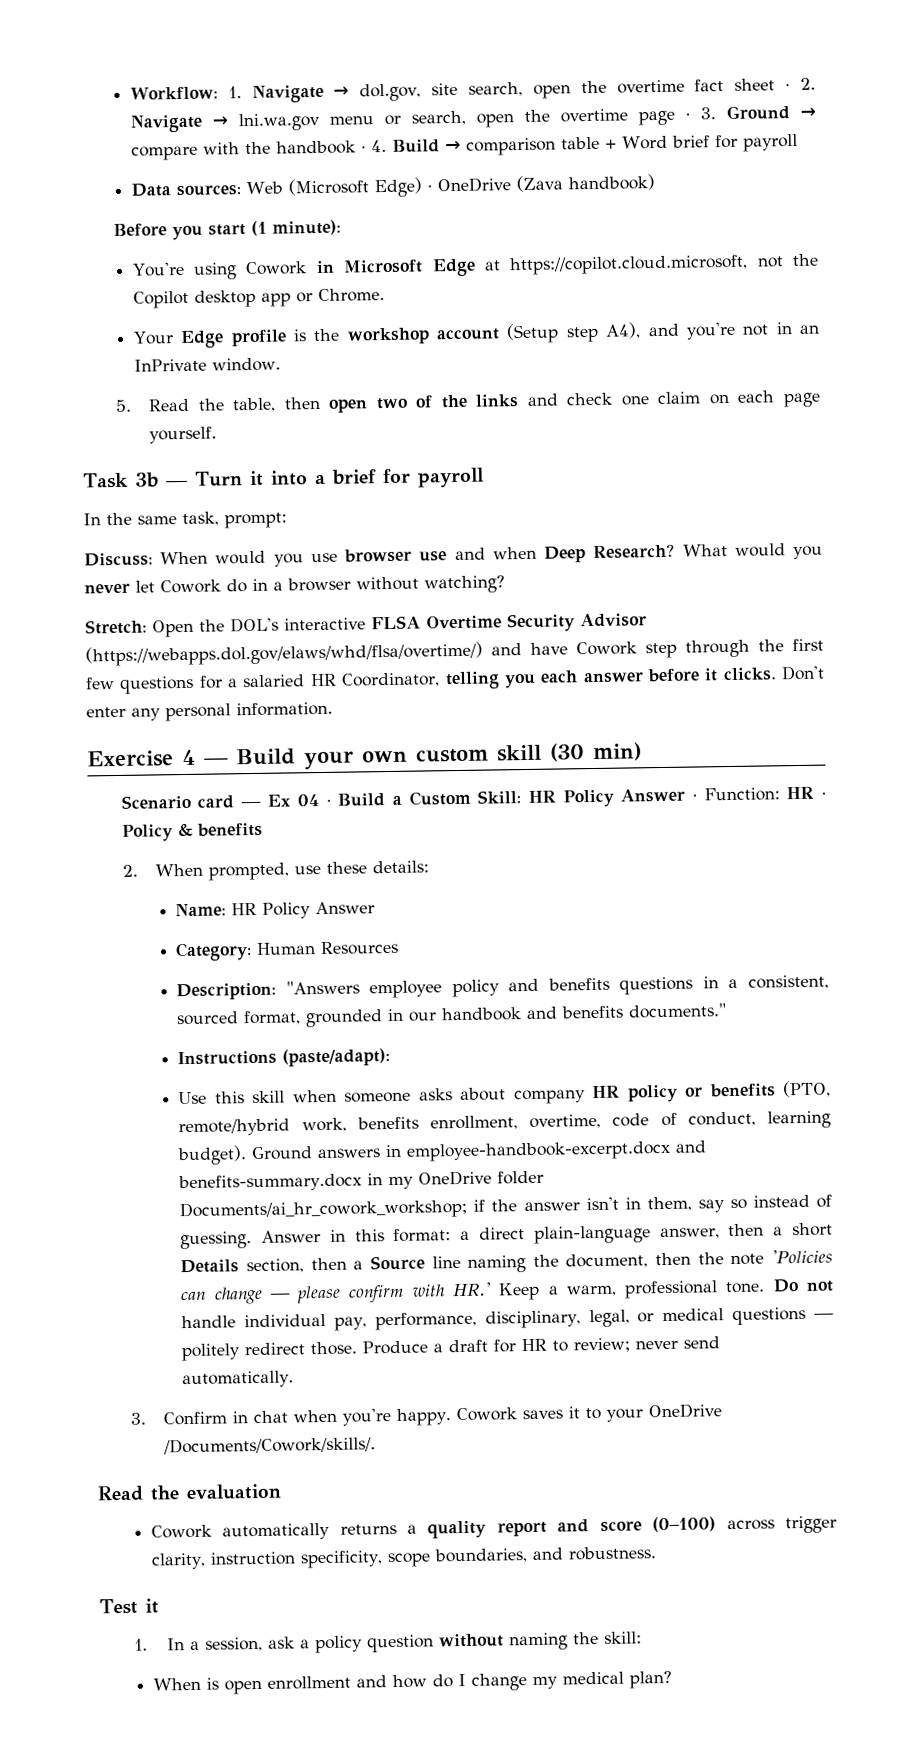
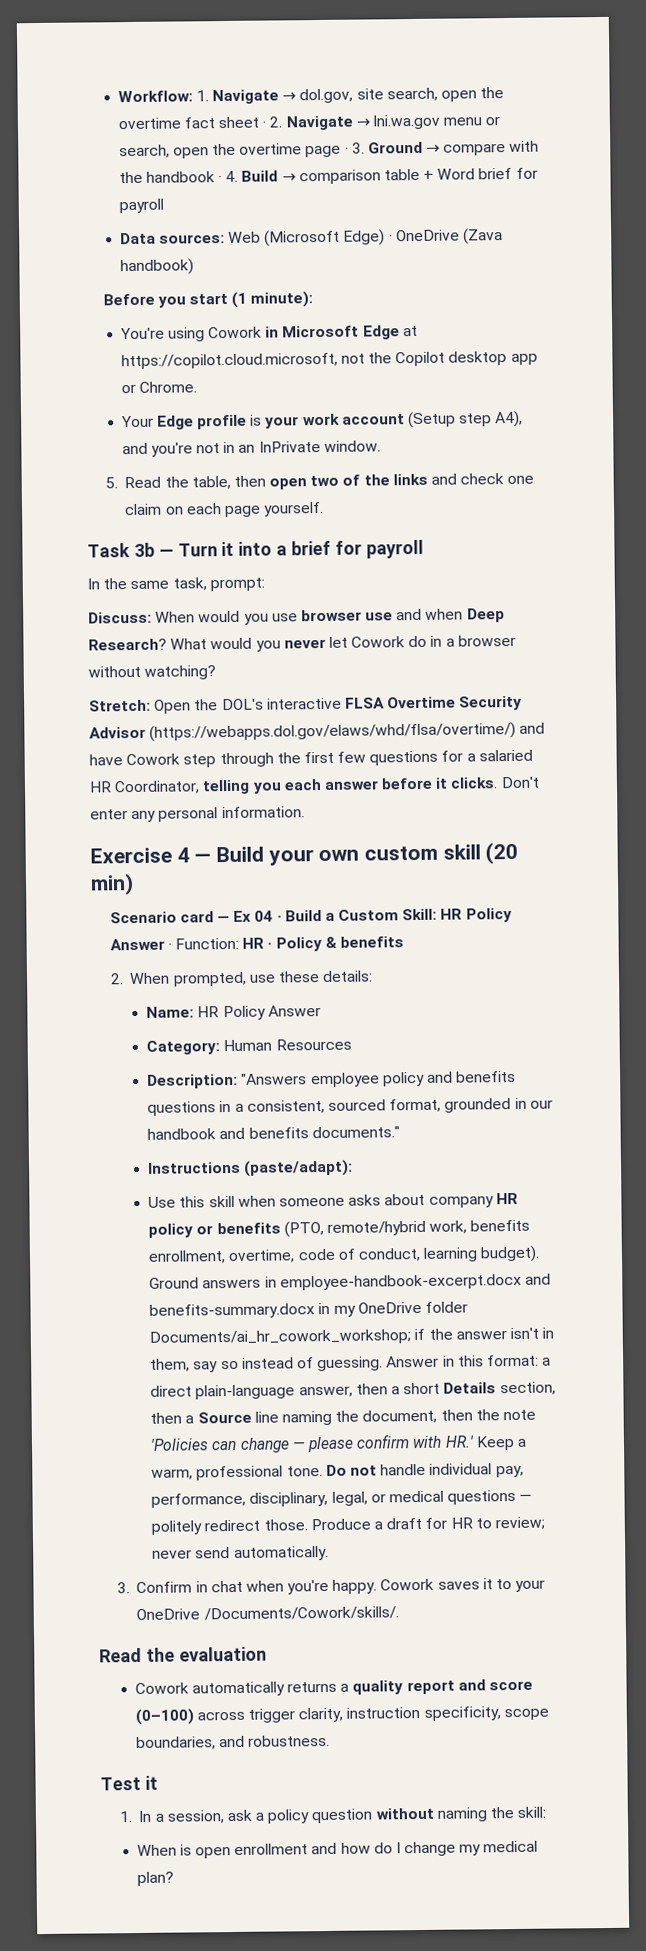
- Your Edge profile is the workshop account (Setup step A4), and you're not in an InPrivate window.
+ Your Edge profile is your work account (Setup step A4), and you're not in an InPrivate window.
- Exercise 4 — Build your own custom skill (30 min)
+ Exercise 4 — Build your own custom skill (20 min)

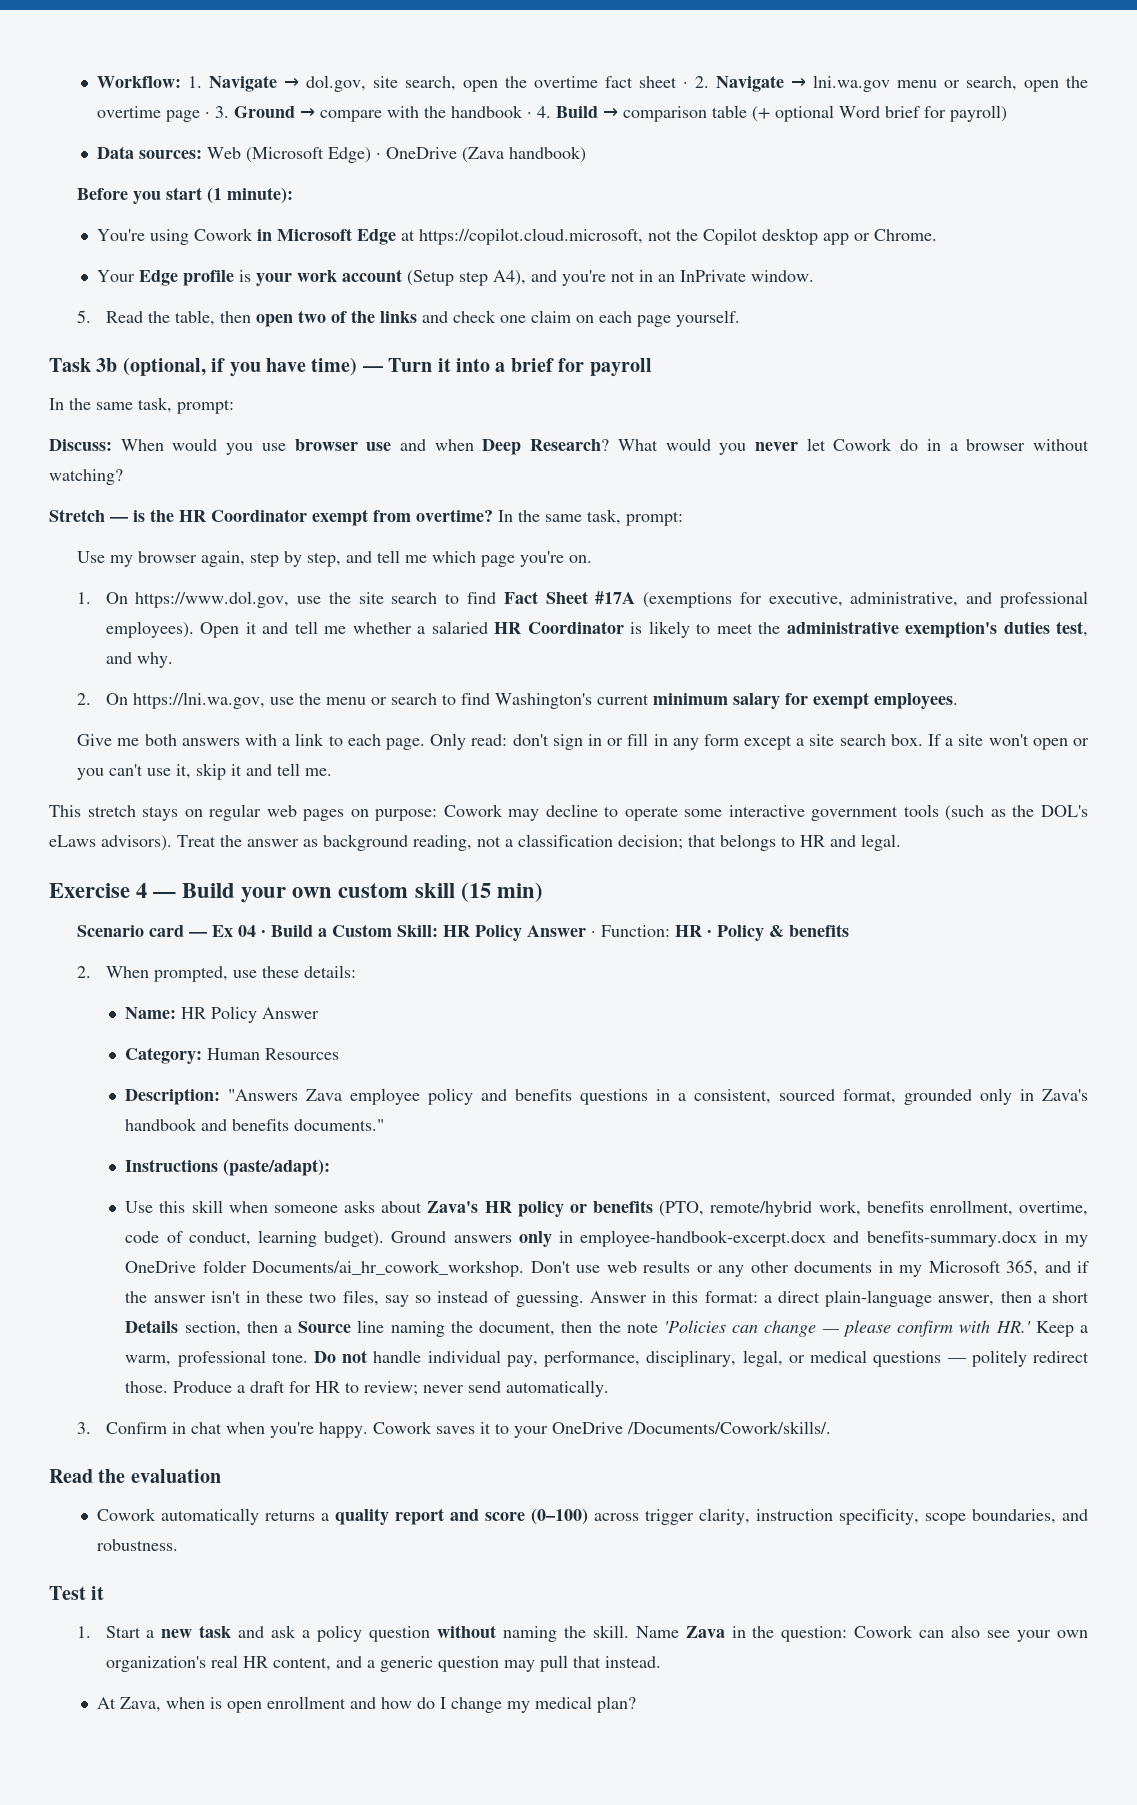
- Workflow: 1. Navigate → dol.gov, site search, open the overtime fact sheet · 2. Navigate → lni.wa.gov menu or search, open the overtime page · 3. Ground → compare with the handbook · 4. Build → comparison table + Word brief for payroll
+ Workflow: 1. Navigate → dol.gov, site search, open the overtime fact sheet · 2. Navigate → lni.wa.gov menu or search, open the overtime page · 3. Ground → compare with the handbook · 4. Build → comparison table (+ optional Word brief for payroll)
- Task 3b — Turn it into a brief for payroll
+ Task 3b (optional, if you have time) — Turn it into a brief for payroll
- Stretch: Open the DOL's interactive FLSA Overtime Security Advisor (https://webapps.dol.gov/elaws/whd/flsa/overtime/) and have Cowork step through the first few questions for a salaried HR Coordinator, telling you each answer before it clicks. Don't enter any personal information.
+ Stretch — is the HR Coordinator exempt from overtime? In the same task, prompt:
+ Use my browser again, step by step, and tell me which page you're on.
+ 1. On https://www.dol.gov, use the site search to find Fact Sheet #17A (exemptions for executive, administrative, and professional employees). Open it and tell me whether a salaried HR Coordinator is likely to meet the administrative exemption's duties test, and why.
+ 2. On https://lni.wa.gov, use the menu or search to find Washington's current minimum salary for exempt employees.
+ Give me both answers with a link to each page. Only read: don't sign in or fill in any form except a site search box. If a site won't open or you can't use it, skip it and tell me.
+ This stretch stays on regular web pages on purpose: Cowork may decline to operate some interactive government tools (such as the DOL's eLaws advisors). Treat the answer as background reading, not a classification decision; that belongs to HR and legal.
- Exercise 4 — Build your own custom skill (20 min)
+ Exercise 4 — Build your own custom skill (15 min)
- Description: "Answers employee policy and benefits questions in a consistent, sourced format, grounded in our handbook and benefits documents."
+ Description: "Answers Zava employee policy and benefits questions in a consistent, sourced format, grounded only in Zava's handbook and benefits documents."
- Use this skill when someone asks about company HR policy or benefits (PTO, remote/hybrid work, benefits enrollment, overtime, code of conduct, learning budget).
+ Use this skill when someone asks about Zava's HR policy or benefits (PTO, remote/hybrid work, benefits enrollment, overtime, code of conduct, learning budget).
- Ground answers in employee-handbook-excerpt.docx and benefits-summary.docx in my OneDrive folder Documents/ai_hr_cowork_workshop; if the answer isn't in them, say so instead of guessing.
+ Ground answers only in employee-handbook-excerpt.docx and benefits-summary.docx in my OneDrive folder Documents/ai_hr_cowork_workshop. Don't use web results or any other documents in my Microsoft 365, and if the answer isn't in these two files, say so instead of guessing.
- 1. In a session, ask a policy question without naming the skill:
- When is open enrollment and how do I change my medical plan?
+ 1. Start a new task and ask a policy question without naming the skill. Name Zava in the question: Cowork can also see your own organization's real HR content, and a generic question may pull that instead.
+ At Zava, when is open enrollment and how do I change my medical plan?

